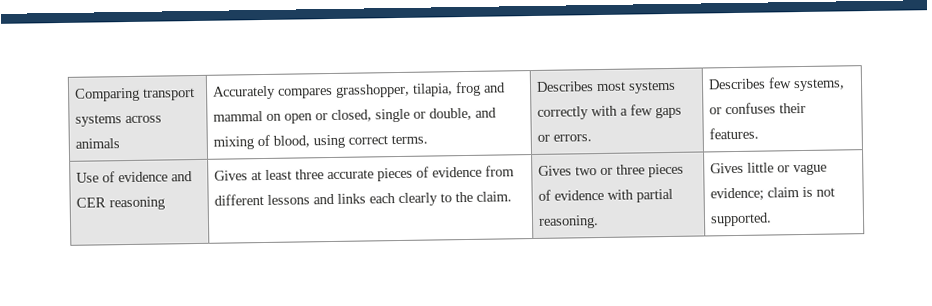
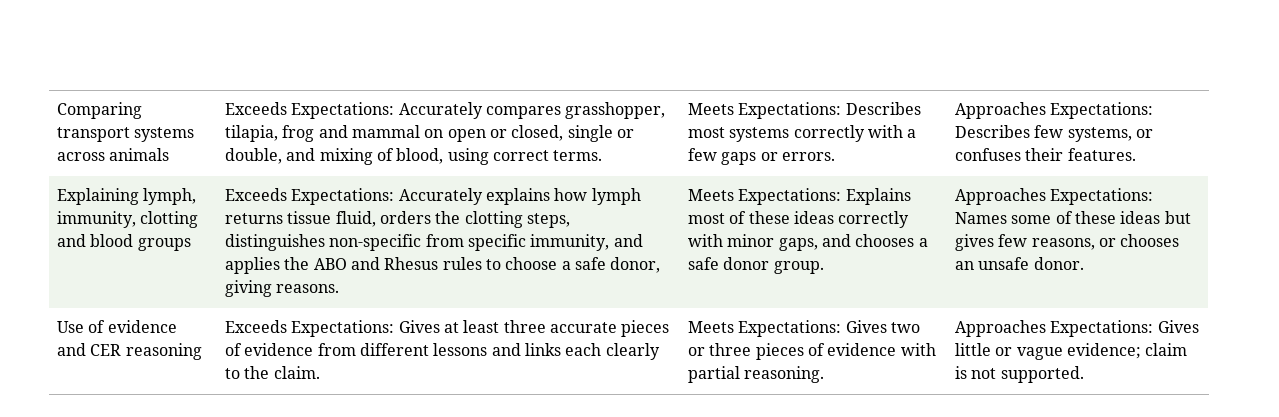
- Accurately compares grasshopper, tilapia, frog and mammal on open or closed, single or double, and mixing of blood, using correct terms.
+ Exceeds Expectations: Accurately compares grasshopper, tilapia, frog and mammal on open or closed, single or double, and mixing of blood, using correct terms.
- Describes most systems correctly with a few gaps or errors.
+ Meets Expectations: Describes most systems correctly with a few gaps or errors.
- Describes few systems, or confuses their features.
+ Approaches Expectations: Describes few systems, or confuses their features.
+ Explaining lymph, immunity, clotting and blood groups | Exceeds Expectations: Accurately explains how lymph returns tissue fluid, orders the clotting steps, distinguishes non-specific from specific immunity, and applies the ABO and Rhesus rules to choose a safe donor, giving reasons. | Meets Expectations: Explains most of these ideas correctly with minor gaps, and chooses a safe donor group. | Approaches Expectations: Names some of these ideas but gives few reasons, or chooses an unsafe donor.
- Gives at least three accurate pieces of evidence from different lessons and links each clearly to the claim.
+ Exceeds Expectations: Gives at least three accurate pieces of evidence from different lessons and links each clearly to the claim.
- Gives two or three pieces of evidence with partial reasoning.
+ Meets Expectations: Gives two or three pieces of evidence with partial reasoning.
- Gives little or vague evidence; claim is not supported.
+ Approaches Expectations: Gives little or vague evidence; claim is not supported.

